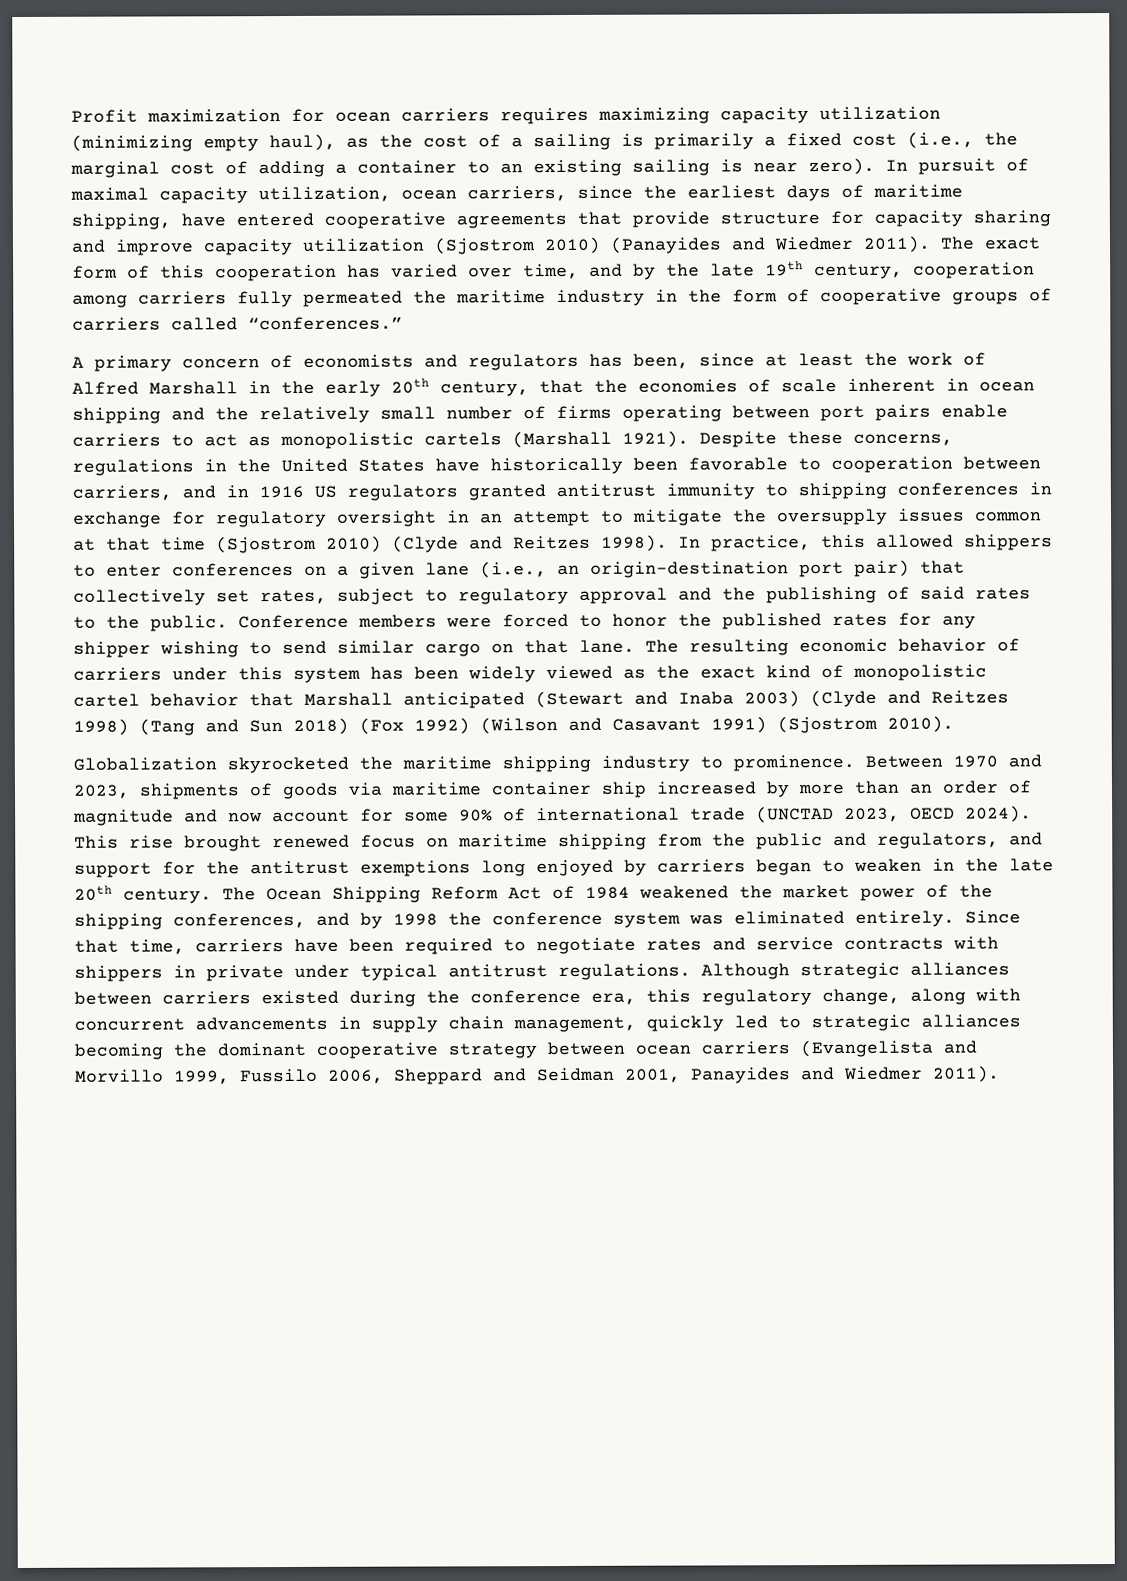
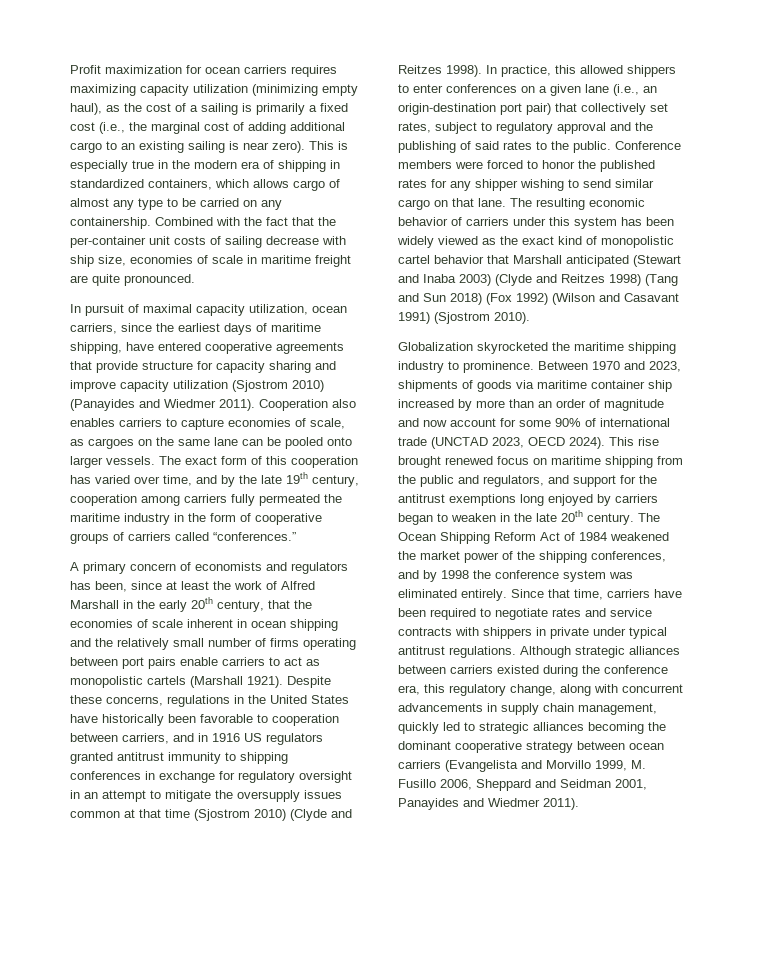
- Profit maximization for ocean carriers requires maximizing capacity utilization (minimizing empty haul), as the cost of a sailing is primarily a fixed cost (i.e., the marginal cost of adding a container to an existing sailing is near zero). In pursuit of maximal capacity utilization, ocean carriers, since the earliest days of maritime shipping, have entered cooperative agreements that provide structure for capacity sharing and improve capacity utilization (Sjostrom 2010) (Panayides and Wiedmer 2011).
+ Profit maximization for ocean carriers requires maximizing capacity utilization (minimizing empty haul), as the cost of a sailing is primarily a fixed cost (i.e., the marginal cost of adding additional cargo to an existing sailing is near zero). This is especially true in the modern era of shipping in standardized containers, which allows cargo of almost any type to be carried on any containership. Combined with the fact that the per-container unit costs of sailing decrease with ship size, economies of scale in maritime freight are quite pronounced.
+ In pursuit of maximal capacity utilization, ocean carriers, since the earliest days of maritime shipping, have entered cooperative agreements that provide structure for capacity sharing and improve capacity utilization (Sjostrom 2010) (Panayides and Wiedmer 2011).
+ Cooperation also enables carriers to capture economies of scale, as cargoes on the same lane can be pooled onto larger vessels.
- Although strategic alliances between carriers existed during the conference era, this regulatory change, along with concurrent advancements in supply chain management, quickly led to strategic alliances becoming the dominant cooperative strategy between ocean carriers (Evangelista and Morvillo 1999, Fussilo 2006, Sheppard and Seidman 2001, Panayides and Wiedmer 2011).
+ Although strategic alliances between carriers existed during the conference era, this regulatory change, along with concurrent advancements in supply chain management, quickly led to strategic alliances becoming the dominant cooperative strategy between ocean carriers (Evangelista and Morvillo 1999, M. Fusillo 2006, Sheppard and Seidman 2001, Panayides and Wiedmer 2011).

